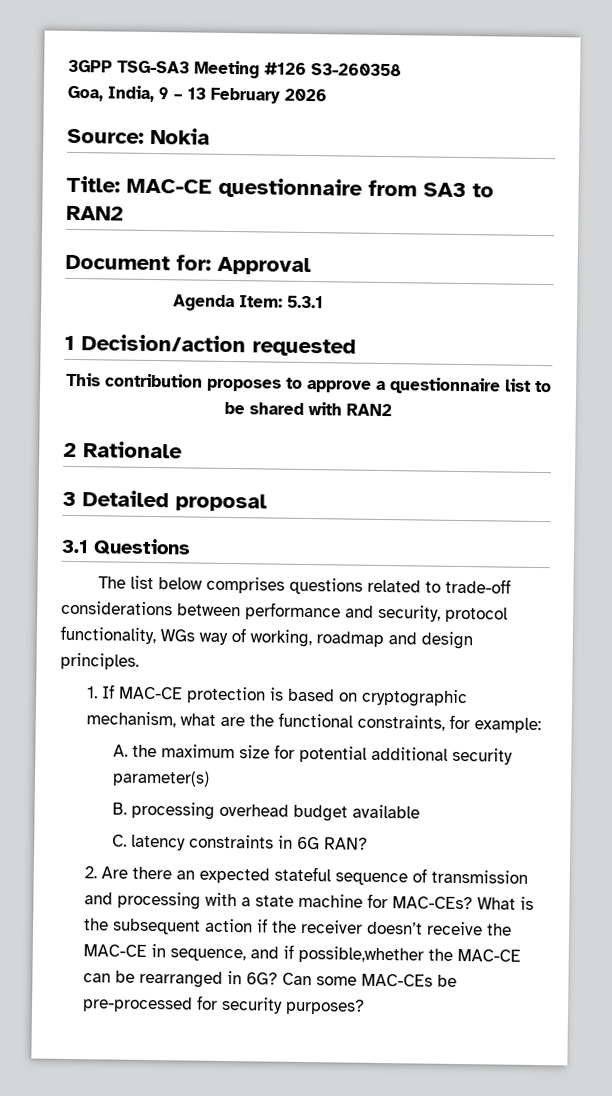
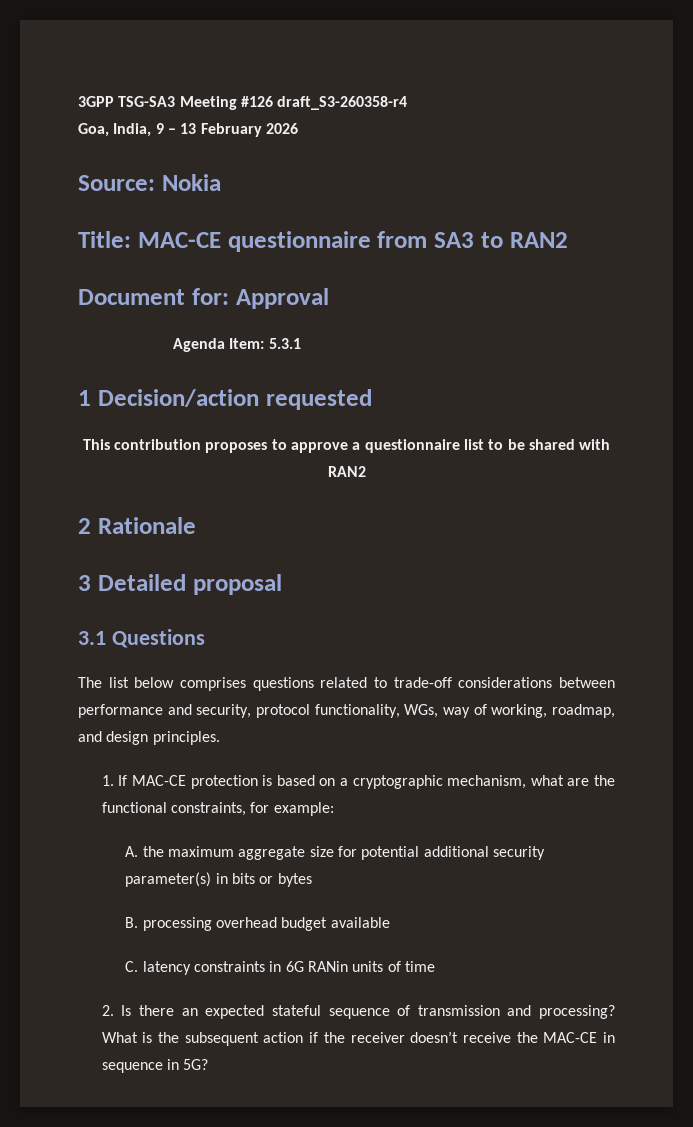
- 3GPP TSG-SA3 Meeting #126 S3-260358
+ 3GPP TSG-SA3 Meeting #126 draft_S3-260358-r4
- The list below comprises questions related to trade-off considerations between performance and security, protocol functionality, WGs way of working, roadmap and design principles.
+ The list below comprises questions related to trade-off considerations between performance and security, protocol functionality, WGs, way of working, roadmap, and design principles.
- 1. If MAC-CE protection is based on cryptographic mechanism, what are the functional constraints, for example:
+ 1. If MAC-CE protection is based on a cryptographic mechanism, what are the functional constraints, for example:
- A. the maximum size for potential additional security parameter(s)
+ A. the maximum aggregate size for potential additional security parameter(s) in bits or bytes
- C. latency constraints in 6G RAN?
+ C. latency constraints in 6G RANin units of time
- 2. Are there an expected stateful sequence of transmission and processing with a state machine for MAC-CEs?
+ 2. Is there an expected stateful sequence of transmission and processing?
- What is the subsequent action if the receiver doesn’t receive the MAC-CE in sequence, and if possible,whether the MAC-CE can be rearranged in 6G? Can some MAC-CEs be pre-processed for security purposes?
+ What is the subsequent action if the receiver doesn’t receive the MAC-CE in sequence in 5G?

